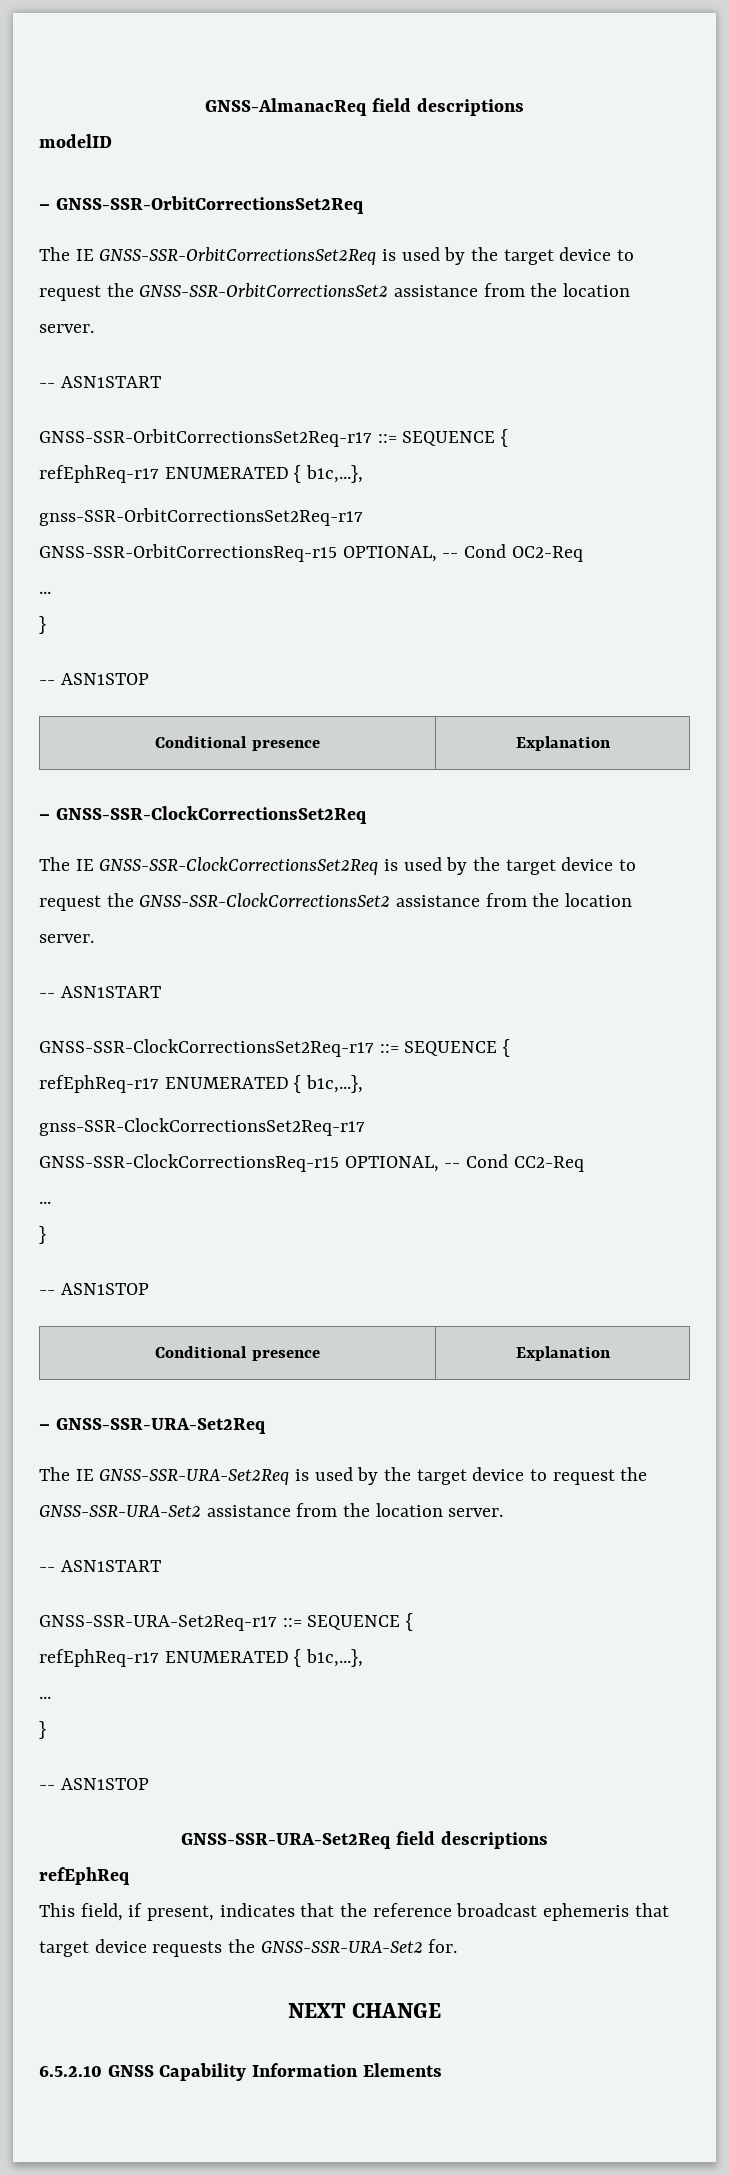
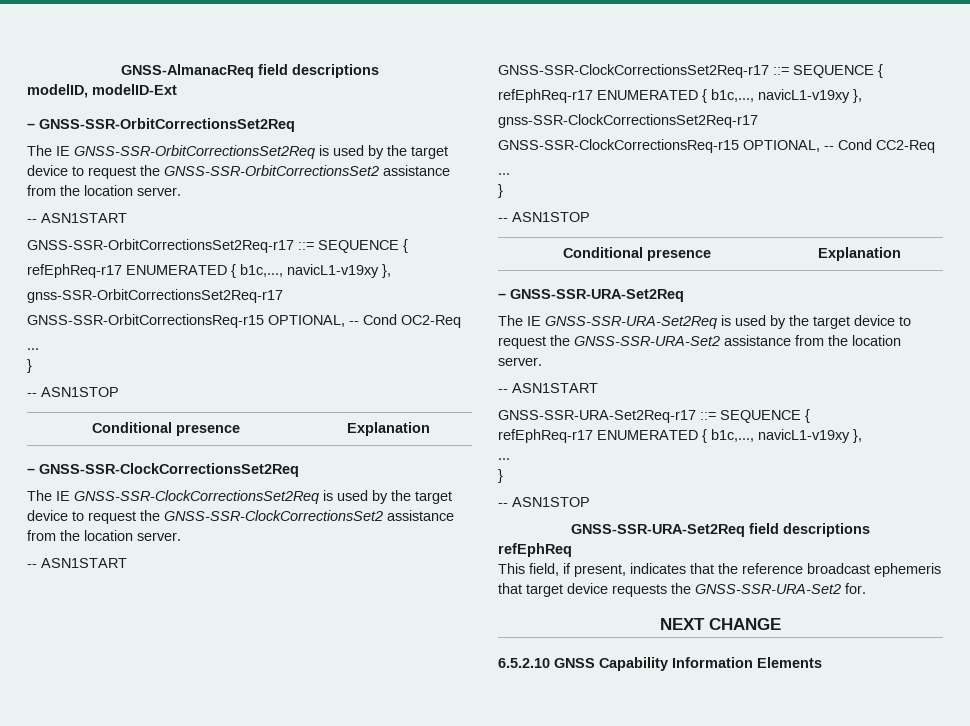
- modelID
+ modelID, modelID-Ext
  GNSS-SSR-OrbitCorrectionsSet2Req-r17 ::= SEQUENCE {
- refEphReq-r17 ENUMERATED { b1c,...},
+ refEphReq-r17 ENUMERATED { b1c,..., navicL1-v19xy },
  GNSS-SSR-ClockCorrectionsSet2Req-r17 ::= SEQUENCE {
- refEphReq-r17 ENUMERATED { b1c,...},
+ refEphReq-r17 ENUMERATED { b1c,..., navicL1-v19xy },
  GNSS-SSR-URA-Set2Req-r17 ::= SEQUENCE {
- refEphReq-r17 ENUMERATED { b1c,...},
+ refEphReq-r17 ENUMERATED { b1c,..., navicL1-v19xy },

